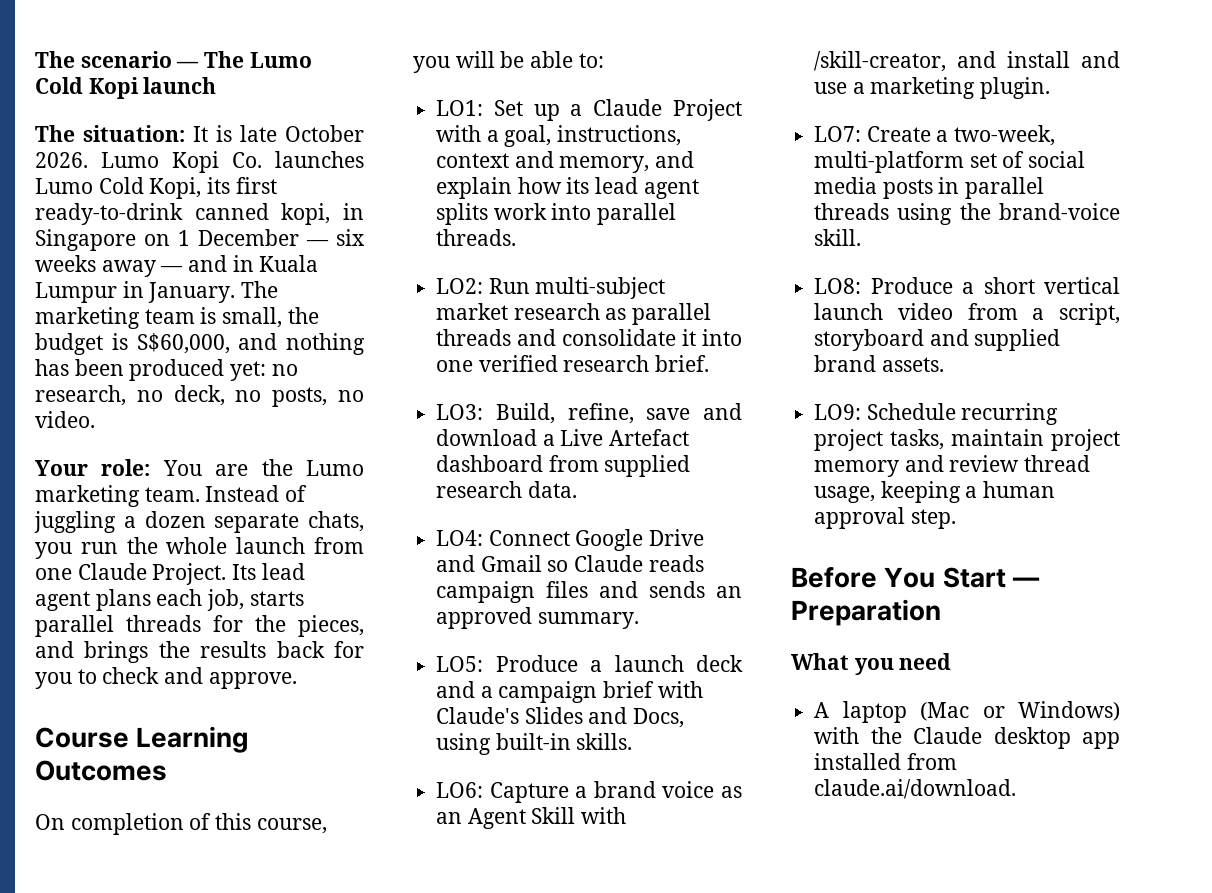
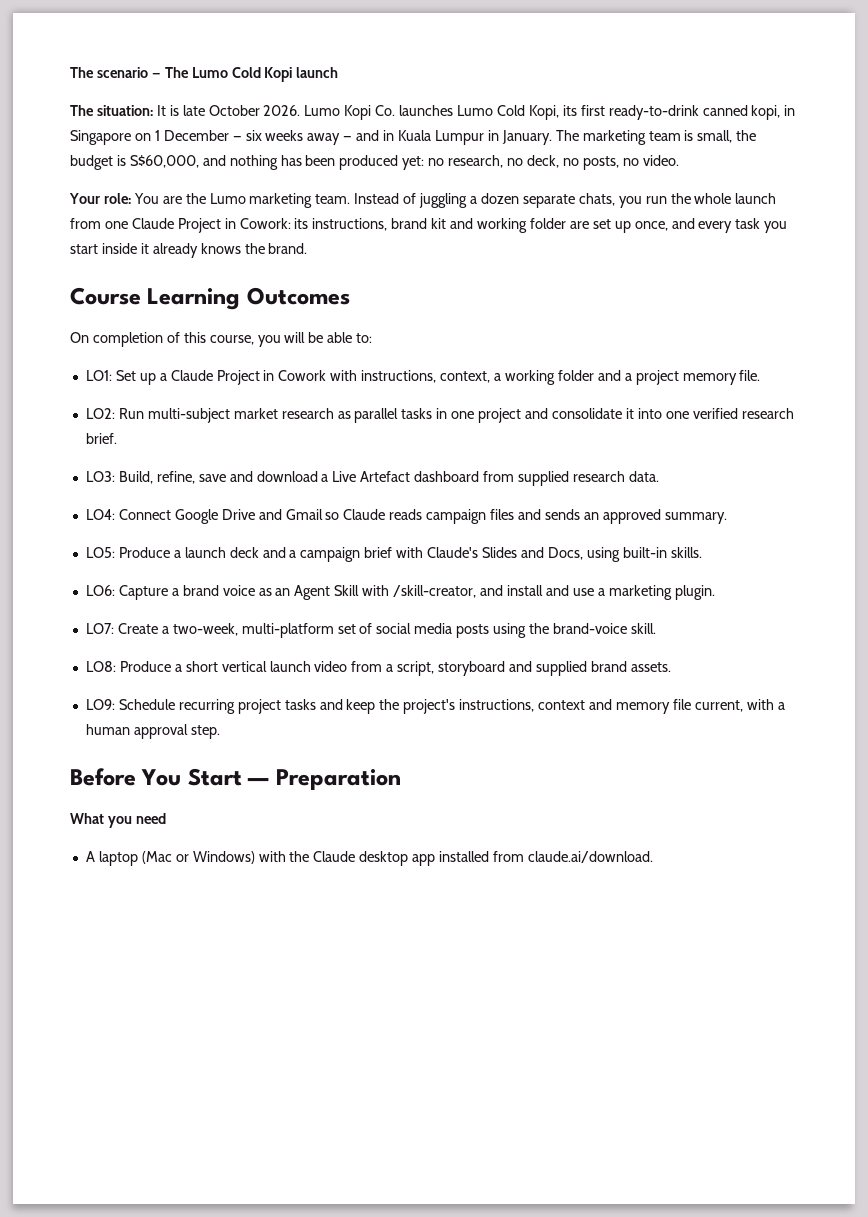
- Instead of juggling a dozen separate chats, you run the whole launch from one Claude Project. Its lead agent plans each job, starts parallel threads for the pieces, and brings the results back for you to check and approve.
+ Instead of juggling a dozen separate chats, you run the whole launch from one Claude Project in Cowork: its instructions, brand kit and working folder are set up once, and every task you start inside it already knows the brand.
- LO1: Set up a Claude Project with a goal, instructions, context and memory, and explain how its lead agent splits work into parallel threads.
+ LO1: Set up a Claude Project in Cowork with instructions, context, a working folder and a project memory file.
- LO2: Run multi-subject market research as parallel threads and consolidate it into one verified research brief.
+ LO2: Run multi-subject market research as parallel tasks in one project and consolidate it into one verified research brief.
- LO7: Create a two-week, multi-platform set of social media posts in parallel threads using the brand-voice skill.
+ LO7: Create a two-week, multi-platform set of social media posts using the brand-voice skill.
- LO9: Schedule recurring project tasks, maintain project memory and review thread usage, keeping a human approval step.
+ LO9: Schedule recurring project tasks and keep the project's instructions, context and memory file current, with a human approval step.

